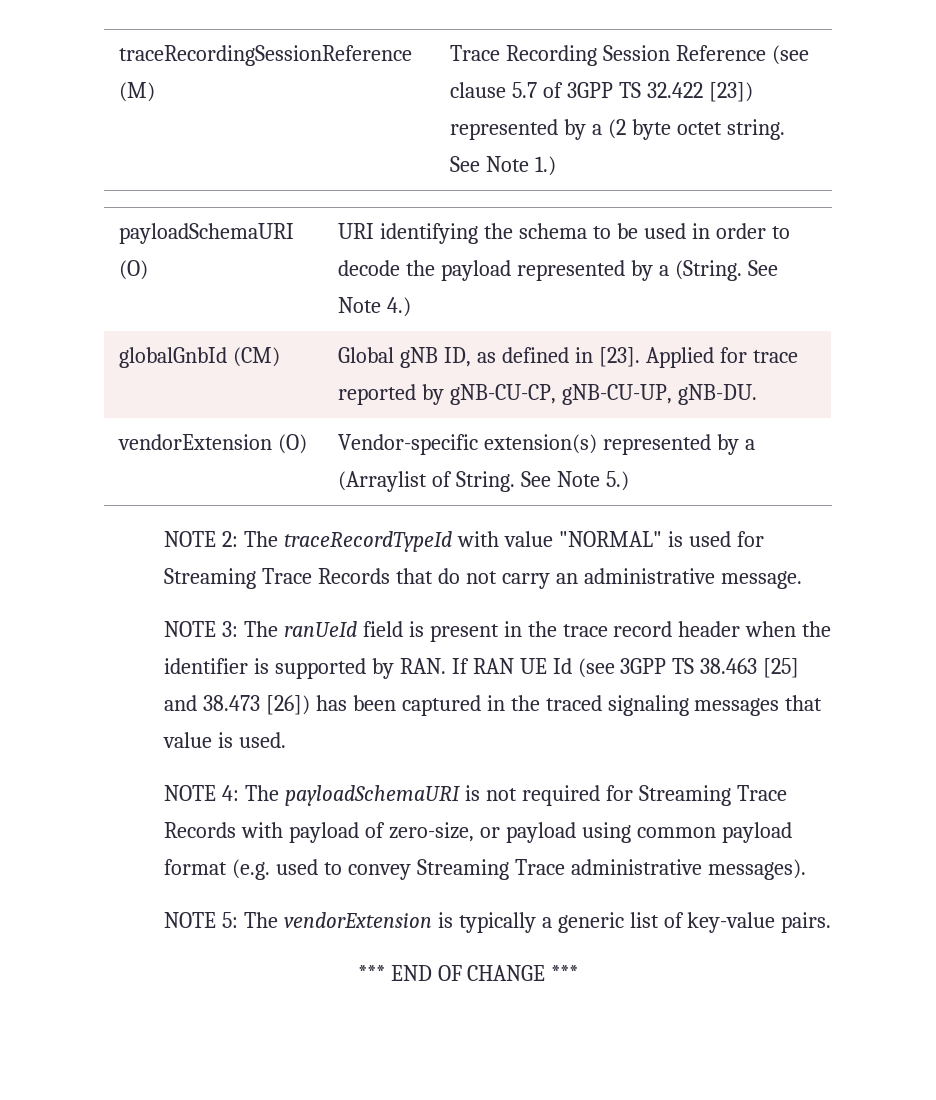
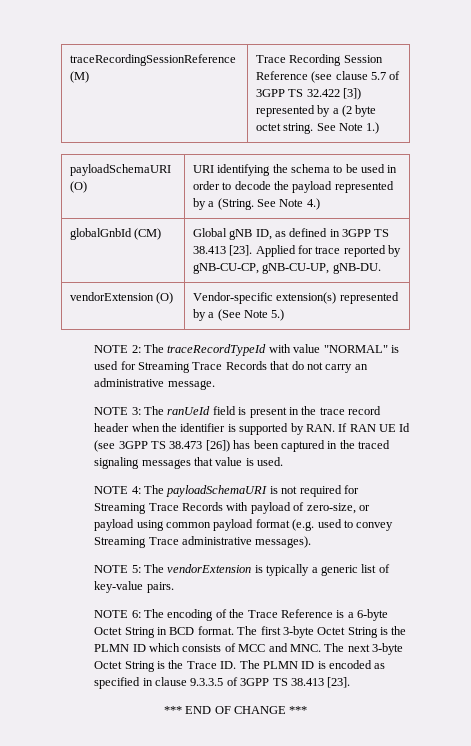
- traceRecordingSessionReference (M) | Trace Recording Session Reference (see clause 5.7 of 3GPP TS 32.422 [23]) represented by a (2 byte octet string. See Note 1.)
+ traceRecordingSessionReference (M) | Trace Recording Session Reference (see clause 5.7 of 3GPP TS 32.422 [3]) represented by a (2 byte octet string. See Note 1.)
- globalGnbId (CM) | Global gNB ID, as defined in [23]. Applied for trace reported by gNB-CU-CP, gNB-CU-UP, gNB-DU.
+ globalGnbId (CM) | Global gNB ID, as defined in 3GPP TS 38.413 [23]. Applied for trace reported by gNB-CU-CP, gNB-CU-UP, gNB-DU.
- vendorExtension (O) | Vendor-specific extension(s) represented by a (Arraylist of String. See Note 5.)
+ vendorExtension (O) | Vendor-specific extension(s) represented by a (See Note 5.)
- NOTE 3: The ranUeId field is present in the trace record header when the identifier is supported by RAN. If RAN UE Id (see 3GPP TS 38.463 [25] and 38.473 [26]) has been captured in the traced signaling messages that value is used.
+ NOTE 3: The ranUeId field is present in the trace record header when the identifier is supported by RAN. If RAN UE Id (see 3GPP TS 38.473 [26]) has been captured in the traced signaling messages that value is used.
+ NOTE 6: The encoding of the Trace Reference is a 6-byte Octet String in BCD format. The first 3-byte Octet String is the PLMN ID which consists of MCC and MNC. The next 3-byte Octet String is the Trace ID. The PLMN ID is encoded as specified in clause 9.3.3.5 of 3GPP TS 38.413 [23].

